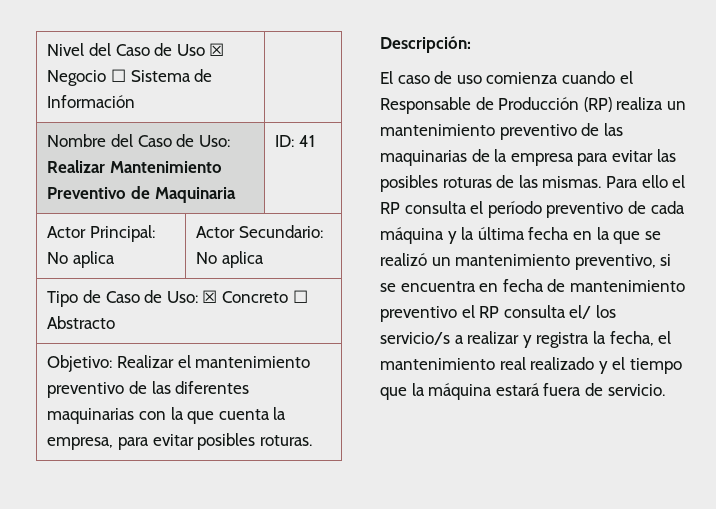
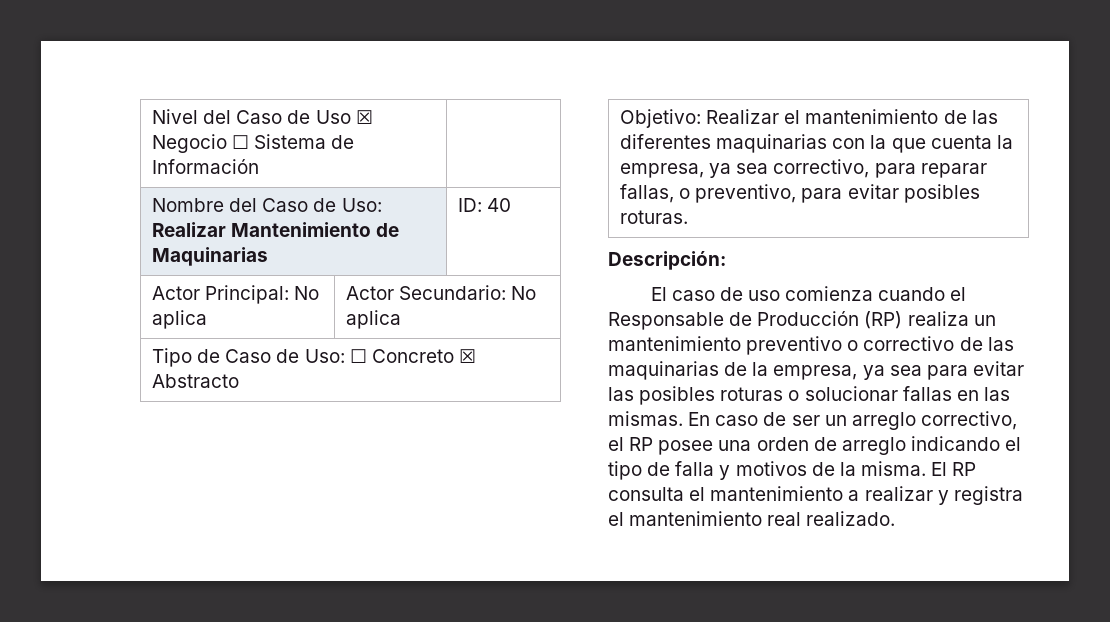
- Nombre del Caso de Uso: Realizar Mantenimiento Preventivo de Maquinaria | ID: 41
+ Nombre del Caso de Uso: Realizar Mantenimiento de Maquinarias | ID: 40
- Tipo de Caso de Uso: ☒ Concreto ☐ Abstracto
+ Tipo de Caso de Uso: ☐ Concreto ☒ Abstracto
- Objetivo: Realizar el mantenimiento preventivo de las diferentes maquinarias con la que cuenta la empresa, para evitar posibles roturas.
+ Objetivo: Realizar el mantenimiento de las diferentes maquinarias con la que cuenta la empresa, ya sea correctivo, para reparar fallas, o preventivo, para evitar posibles roturas.
- El caso de uso comienza cuando el Responsable de Producción (RP) realiza un mantenimiento preventivo de las maquinarias de la empresa para evitar las posibles roturas de las mismas. Para ello el RP consulta el período preventivo de cada máquina y la última fecha en la que se realizó un mantenimiento preventivo, si se encuentra en fecha de mantenimiento preventivo el RP consulta el/ los servicio/s a realizar y registra la fecha, el mantenimiento real realizado y el tiempo que la máquina estará fuera de servicio.
+ El caso de uso comienza cuando el Responsable de Producción (RP) realiza un mantenimiento preventivo o correctivo de las maquinarias de la empresa, ya sea para evitar las posibles roturas o solucionar fallas en las mismas. En caso de ser un arreglo correctivo, el RP posee una orden de arreglo indicando el tipo de falla y motivos de la misma. El RP consulta el mantenimiento a realizar y registra el mantenimiento real realizado.

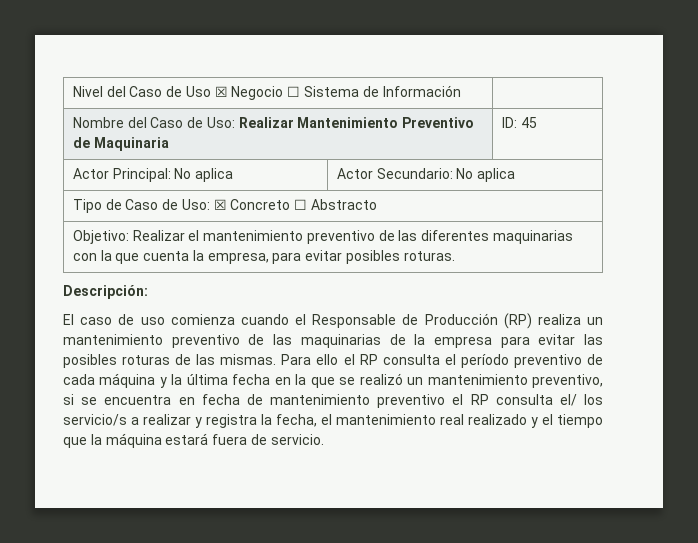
- Nombre del Caso de Uso: Realizar Mantenimiento de Maquinarias | ID: 40
+ Nombre del Caso de Uso: Realizar Mantenimiento Preventivo de Maquinaria | ID: 45
- Tipo de Caso de Uso: ☐ Concreto ☒ Abstracto
+ Tipo de Caso de Uso: ☒ Concreto ☐ Abstracto
- Objetivo: Realizar el mantenimiento de las diferentes maquinarias con la que cuenta la empresa, ya sea correctivo, para reparar fallas, o preventivo, para evitar posibles roturas.
+ Objetivo: Realizar el mantenimiento preventivo de las diferentes maquinarias con la que cuenta la empresa, para evitar posibles roturas.
- El caso de uso comienza cuando el Responsable de Producción (RP) realiza un mantenimiento preventivo o correctivo de las maquinarias de la empresa, ya sea para evitar las posibles roturas o solucionar fallas en las mismas. En caso de ser un arreglo correctivo, el RP posee una orden de arreglo indicando el tipo de falla y motivos de la misma. El RP consulta el mantenimiento a realizar y registra el mantenimiento real realizado.
+ El caso de uso comienza cuando el Responsable de Producción (RP) realiza un mantenimiento preventivo de las maquinarias de la empresa para evitar las posibles roturas de las mismas. Para ello el RP consulta el período preventivo de cada máquina y la última fecha en la que se realizó un mantenimiento preventivo, si se encuentra en fecha de mantenimiento preventivo el RP consulta el/ los servicio/s a realizar y registra la fecha, el mantenimiento real realizado y el tiempo que la máquina estará fuera de servicio.

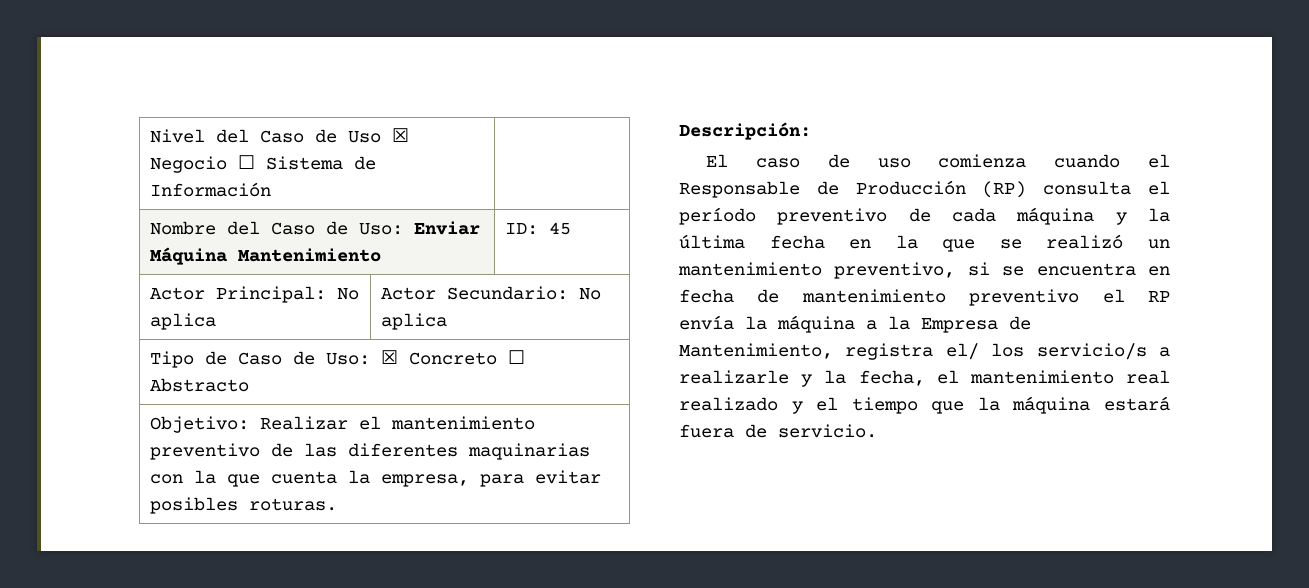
- Nombre del Caso de Uso: Realizar Mantenimiento Preventivo de Maquinaria | ID: 45
+ Nombre del Caso de Uso: Enviar Máquina Mantenimiento | ID: 45
- El caso de uso comienza cuando el Responsable de Producción (RP) realiza un mantenimiento preventivo de las maquinarias de la empresa para evitar las posibles roturas de las mismas. Para ello el RP consulta el período preventivo de cada máquina y la última fecha en la que se realizó un mantenimiento preventivo, si se encuentra en fecha de mantenimiento preventivo el RP consulta el/ los servicio/s a realizar y registra la fecha, el mantenimiento real realizado y el tiempo que la máquina estará fuera de servicio.
+ El caso de uso comienza cuando el Responsable de Producción (RP) consulta el período preventivo de cada máquina y la última fecha en la que se realizó un mantenimiento preventivo, si se encuentra en fecha de mantenimiento preventivo el RP envía la máquina a la Empresa de Mantenimiento, registra el/ los servicio/s a realizarle y la fecha, el mantenimiento real realizado y el tiempo que la máquina estará fuera de servicio.

